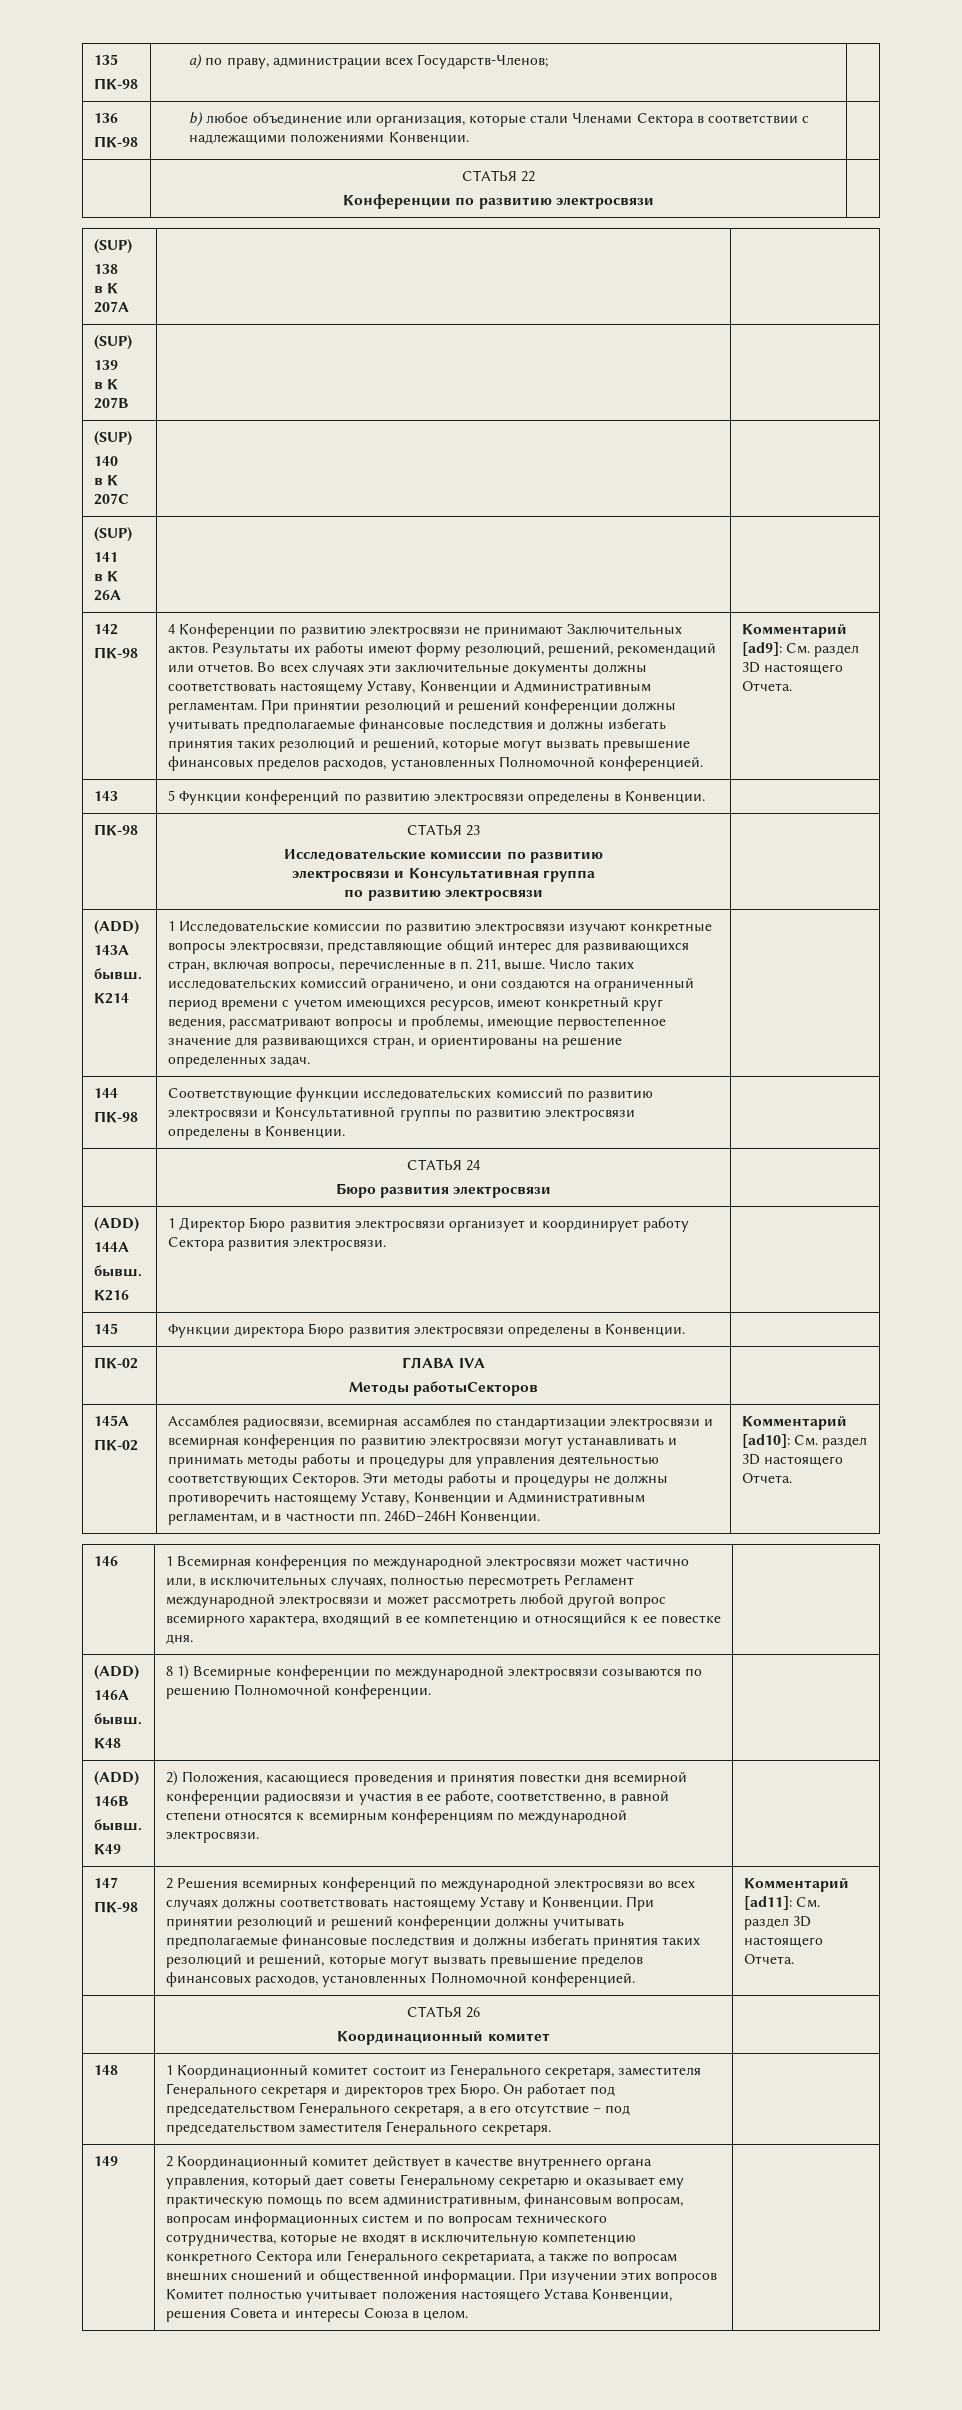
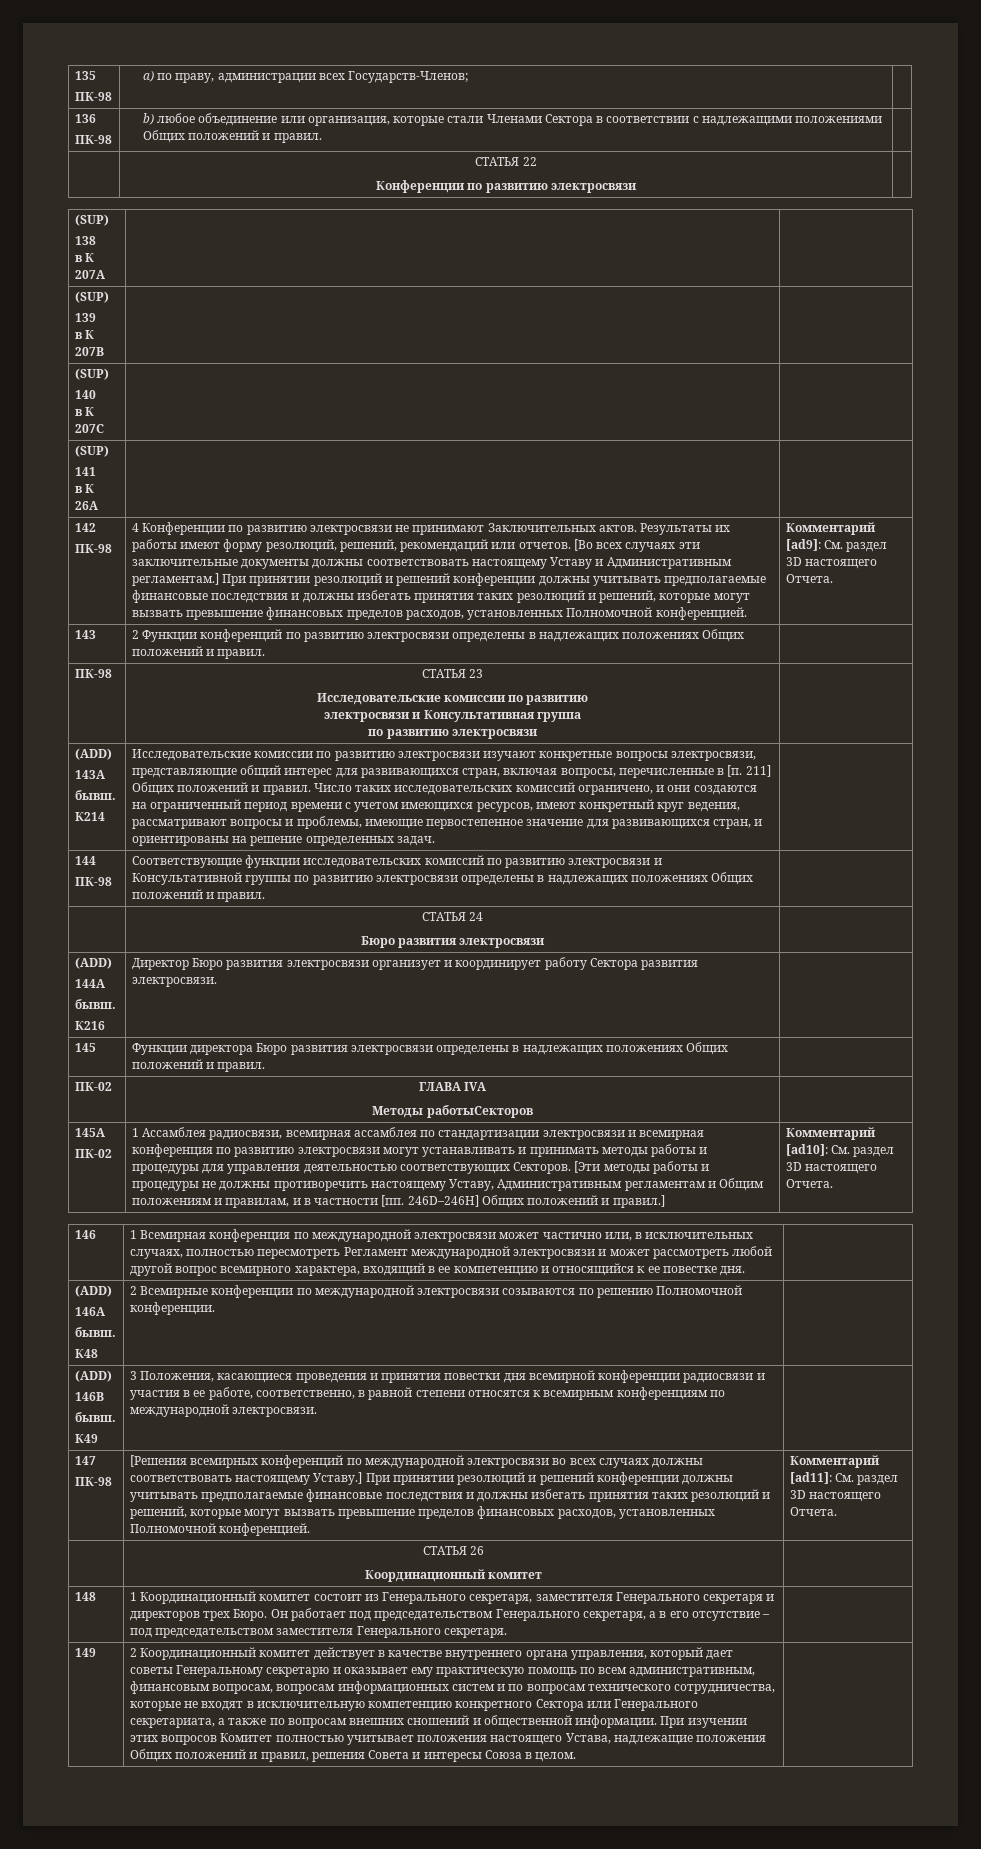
  136
- ПК-98 | b) любое объединение или организация, которые стали Членами Сектора в соответствии с надлежащими положениями Конвенции. |
+ ПК-98 | b) любое объединение или организация, которые стали Членами Сектора в соответствии с надлежащими положениями Общих положений и правил. |
- Во всех случаях эти заключительные документы должны соответствовать настоящему Уставу, Конвенции и Административным регламентам.
+ [Во всех случаях эти заключительные документы должны соответствовать настоящему Уставу и Административным регламентам.]
- 143 | 5 Функции конференций по развитию электросвязи определены в Конвенции. |
+ 143 | 2 Функции конференций по развитию электросвязи определены в надлежащих положениях Общих положений и правил. |
- 1 Исследовательские комиссии по развитию электросвязи изучают конкретные вопросы электросвязи, представляющие общий интерес для развивающихся стран, включая вопросы, перечисленные в п. 211, выше.
+ Исследовательские комиссии по развитию электросвязи изучают конкретные вопросы электросвязи, представляющие общий интерес для развивающихся стран, включая вопросы, перечисленные в [п. 211] Общих положений и правил.
  144
- ПК-98 | Соответствующие функции исследовательских комиссий по развитию электросвязи и Консультативной группы по развитию электросвязи определены в Конвенции. |
+ ПК-98 | Соответствующие функции исследовательских комиссий по развитию электросвязи и Консультативной группы по развитию электросвязи определены в надлежащих положениях Общих положений и правил. |
  | СТАТЬЯ 24
  Бюро развития электросвязи |
  (ADD)
  144А
  бывш.
- К216 | 1 Директор Бюро развития электросвязи организует и координирует работу Сектора развития электросвязи. |
+ К216 | Директор Бюро развития электросвязи организует и координирует работу Сектора развития электросвязи. |
- 145 | Функции директора Бюро развития электросвязи определены в Конвенции. |
+ 145 | Функции директора Бюро развития электросвязи определены в надлежащих положениях Общих положений и правил. |
- Ассамблея радиосвязи, всемирная ассамблея по стандартизации электросвязи и всемирная конференция по развитию электросвязи могут устанавливать и принимать методы работы и процедуры для управления деятельностью соответствующих Секторов.
+ 1 Ассамблея радиосвязи, всемирная ассамблея по стандартизации электросвязи и всемирная конференция по развитию электросвязи могут устанавливать и принимать методы работы и процедуры для управления деятельностью соответствующих Секторов.
- Эти методы работы и процедуры не должны противоречить настоящему Уставу, Конвенции и Административным регламентам, и в частности пп. 246D–246H Конвенции.
+ [Эти методы работы и процедуры не должны противоречить настоящему Уставу, Административным регламентам и Общим положениям и правилам, и в частности [пп. 246D–246H] Общих положений и правил.]
  146 | 1 Всемирная конференция по международной электросвязи может частично или, в исключительных случаях, полностью пересмотреть Регламент международной электросвязи и может рассмотреть любой другой вопрос всемирного характера, входящий в ее компетенцию и относящийся к ее повестке дня. |
  (ADD)
  146A
  бывш.
- К48 | 8 1) Всемирные конференции по международной электросвязи созываются по решению Полномочной конференции. |
+ К48 | 2 Всемирные конференции по международной электросвязи созываются по решению Полномочной конференции. |
  (ADD)
  146B
  бывш.
- К49 | 2) Положения, касающиеся проведения и принятия повестки дня всемирной конференции радиосвязи и участия в ее работе, соответственно, в равной степени относятся к всемирным конференциям по международной электросвязи. |
+ К49 | 3 Положения, касающиеся проведения и принятия повестки дня всемирной конференции радиосвязи и участия в ее работе, соответственно, в равной степени относятся к всемирным конференциям по международной электросвязи. |
- 2 Решения всемирных конференций по международной электросвязи во всех случаях должны соответствовать настоящему Уставу и Конвенции.
+ [Решения всемирных конференций по международной электросвязи во всех случаях должны соответствовать настоящему Уставу.]
- При изучении этих вопросов Комитет полностью учитывает положения настоящего Устава Конвенции, решения Совета и интересы Союза в целом.
+ При изучении этих вопросов Комитет полностью учитывает положения настоящего Устава, надлежащие положения Общих положений и правил, решения Совета и интересы Союза в целом.

